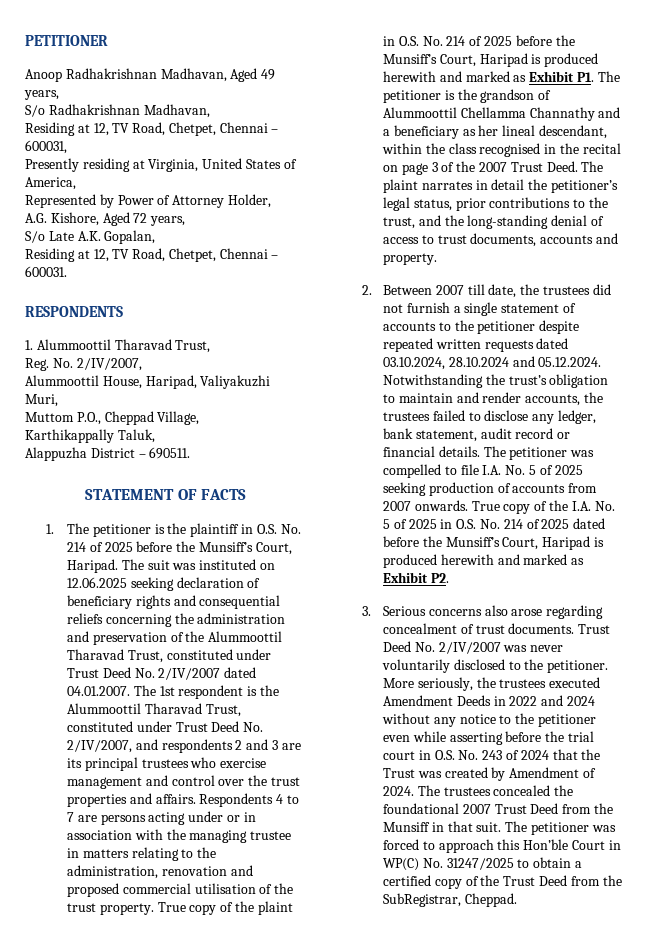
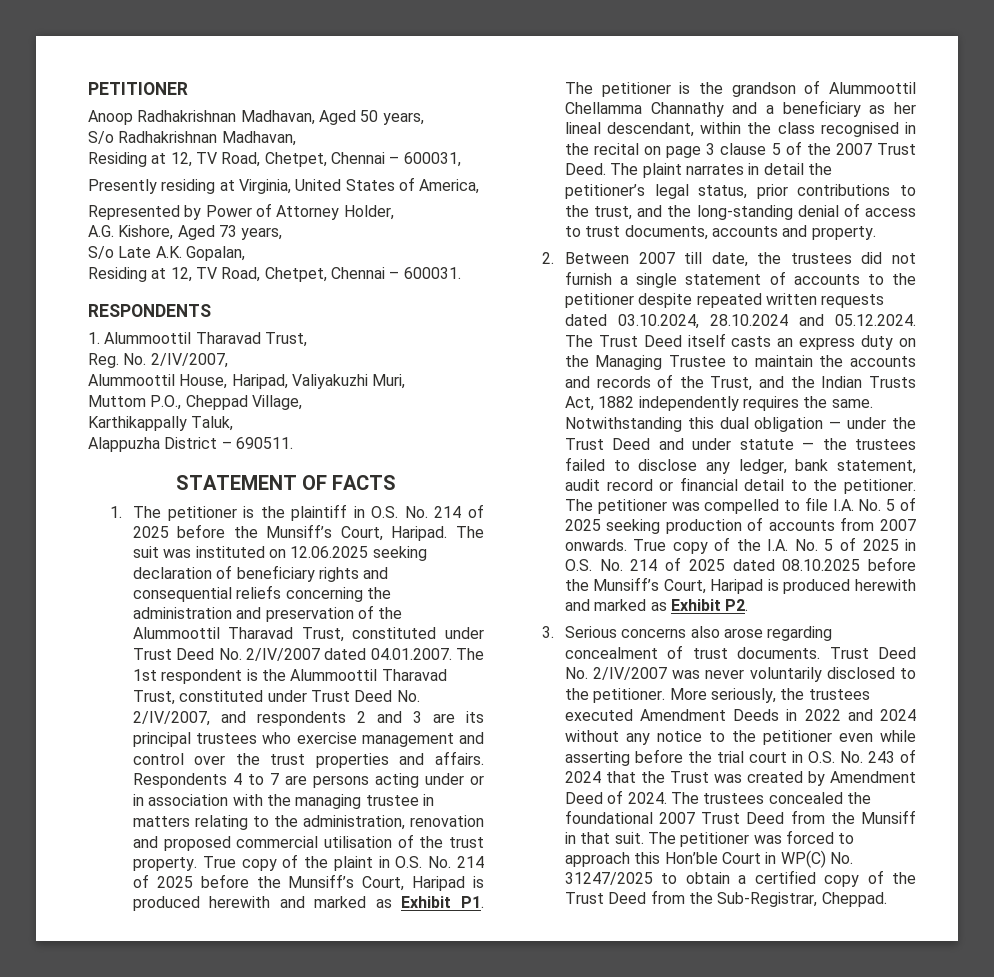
- Anoop Radhakrishnan Madhavan, Aged 49 years,
+ Anoop Radhakrishnan Madhavan, Aged 50 years,
- A.G. Kishore, Aged 72 years,
+ A.G. Kishore, Aged 73 years,
- True copy of the plaint in O.S. No. 214 of 2025 before the Munsiff’s Court, Haripad is produced herewith and marked as Exhibit P1. The petitioner is the grandson of Alummoottil Chellamma Channathy and a beneficiary as her lineal descendant, within the class recognised in the recital on page 3 of the 2007 Trust Deed.
+ True copy of the plaint in O.S. No. 214 of 2025 before the Munsiff’s Court, Haripad is produced herewith and marked as Exhibit P1. The petitioner is the grandson of Alummoottil Chellamma Channathy and a beneficiary as her lineal descendant, within the class recognised in the recital on page 3 clause 5 of the 2007 Trust Deed.
- 2. Between 2007 till date, the trustees did not furnish a single statement of accounts to the petitioner despite repeated written requests dated 03.10.2024, 28.10.2024 and 05.12.2024. Notwithstanding the trust’s obligation to maintain and render accounts, the trustees failed to disclose any ledger, bank statement, audit record or financial details.
+ 2. Between 2007 till date, the trustees did not furnish a single statement of accounts to the petitioner despite repeated written requests dated 03.10.2024, 28.10.2024 and 05.12.2024. The Trust Deed itself casts an express duty on the Managing Trustee to maintain the accounts and records of the Trust, and the Indian Trusts Act, 1882 independently requires the same. Notwithstanding this dual obligation — under the Trust Deed and under statute — the trustees failed to disclose any ledger, bank statement, audit record or financial detail to the petitioner.
- True copy of the I.A. No. 5 of 2025 in O.S. No. 214 of 2025 dated before the Munsiff’s Court, Haripad is produced herewith and marked as Exhibit P2.
+ True copy of the I.A. No. 5 of 2025 in O.S. No. 214 of 2025 dated 08.10.2025 before the Munsiff’s Court, Haripad is produced herewith and marked as Exhibit P2.
- More seriously, the trustees executed Amendment Deeds in 2022 and 2024 without any notice to the petitioner even while asserting before the trial court in O.S. No. 243 of 2024 that the Trust was created by Amendment of 2024.
+ More seriously, the trustees executed Amendment Deeds in 2022 and 2024 without any notice to the petitioner even while asserting before the trial court in O.S. No. 243 of 2024 that the Trust was created by Amendment Deed of 2024.
- The petitioner was forced to approach this Hon’ble Court in WP(C) No. 31247/2025 to obtain a certified copy of the Trust Deed from the SubRegistrar, Cheppad.
+ The petitioner was forced to approach this Hon’ble Court in WP(C) No. 31247/2025 to obtain a certified copy of the Trust Deed from the Sub-Registrar, Cheppad.

